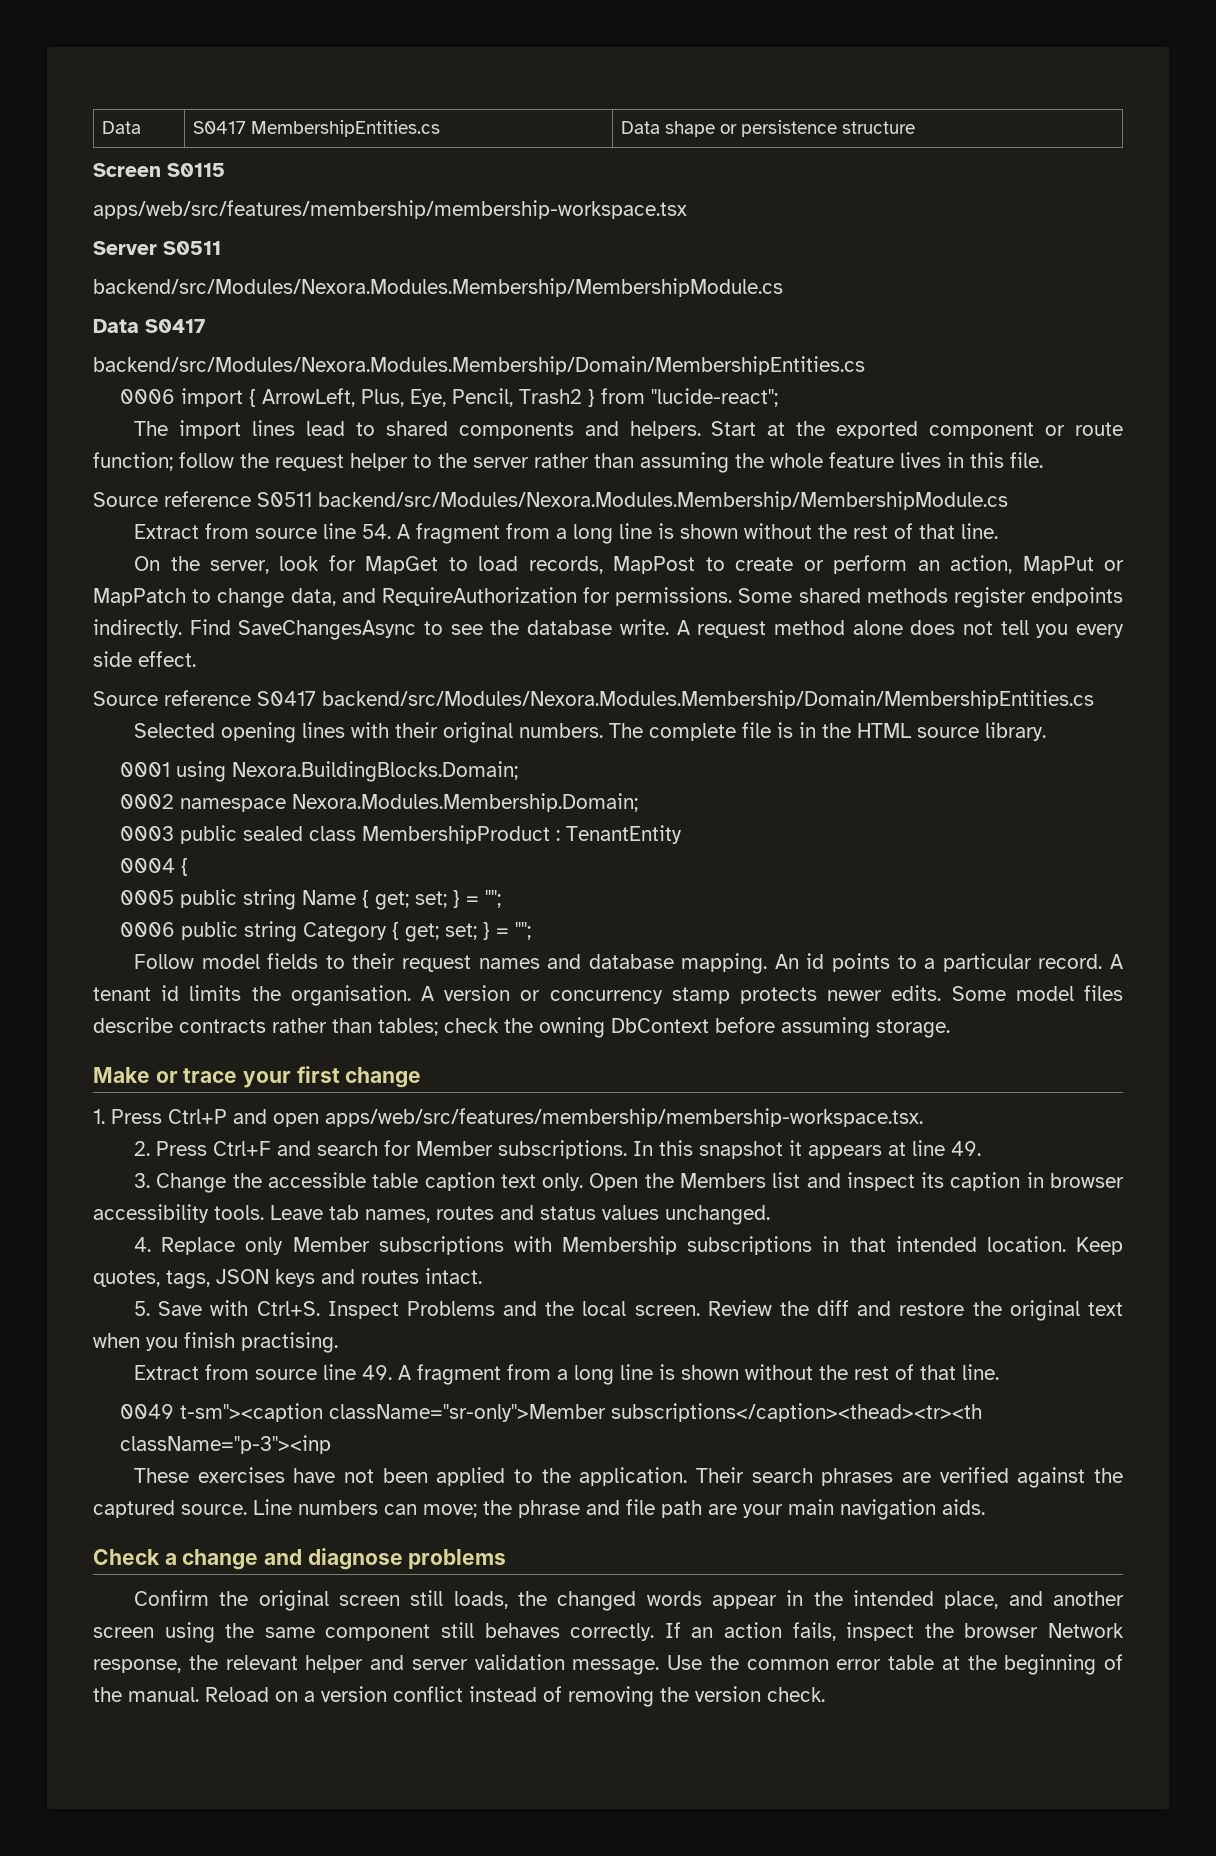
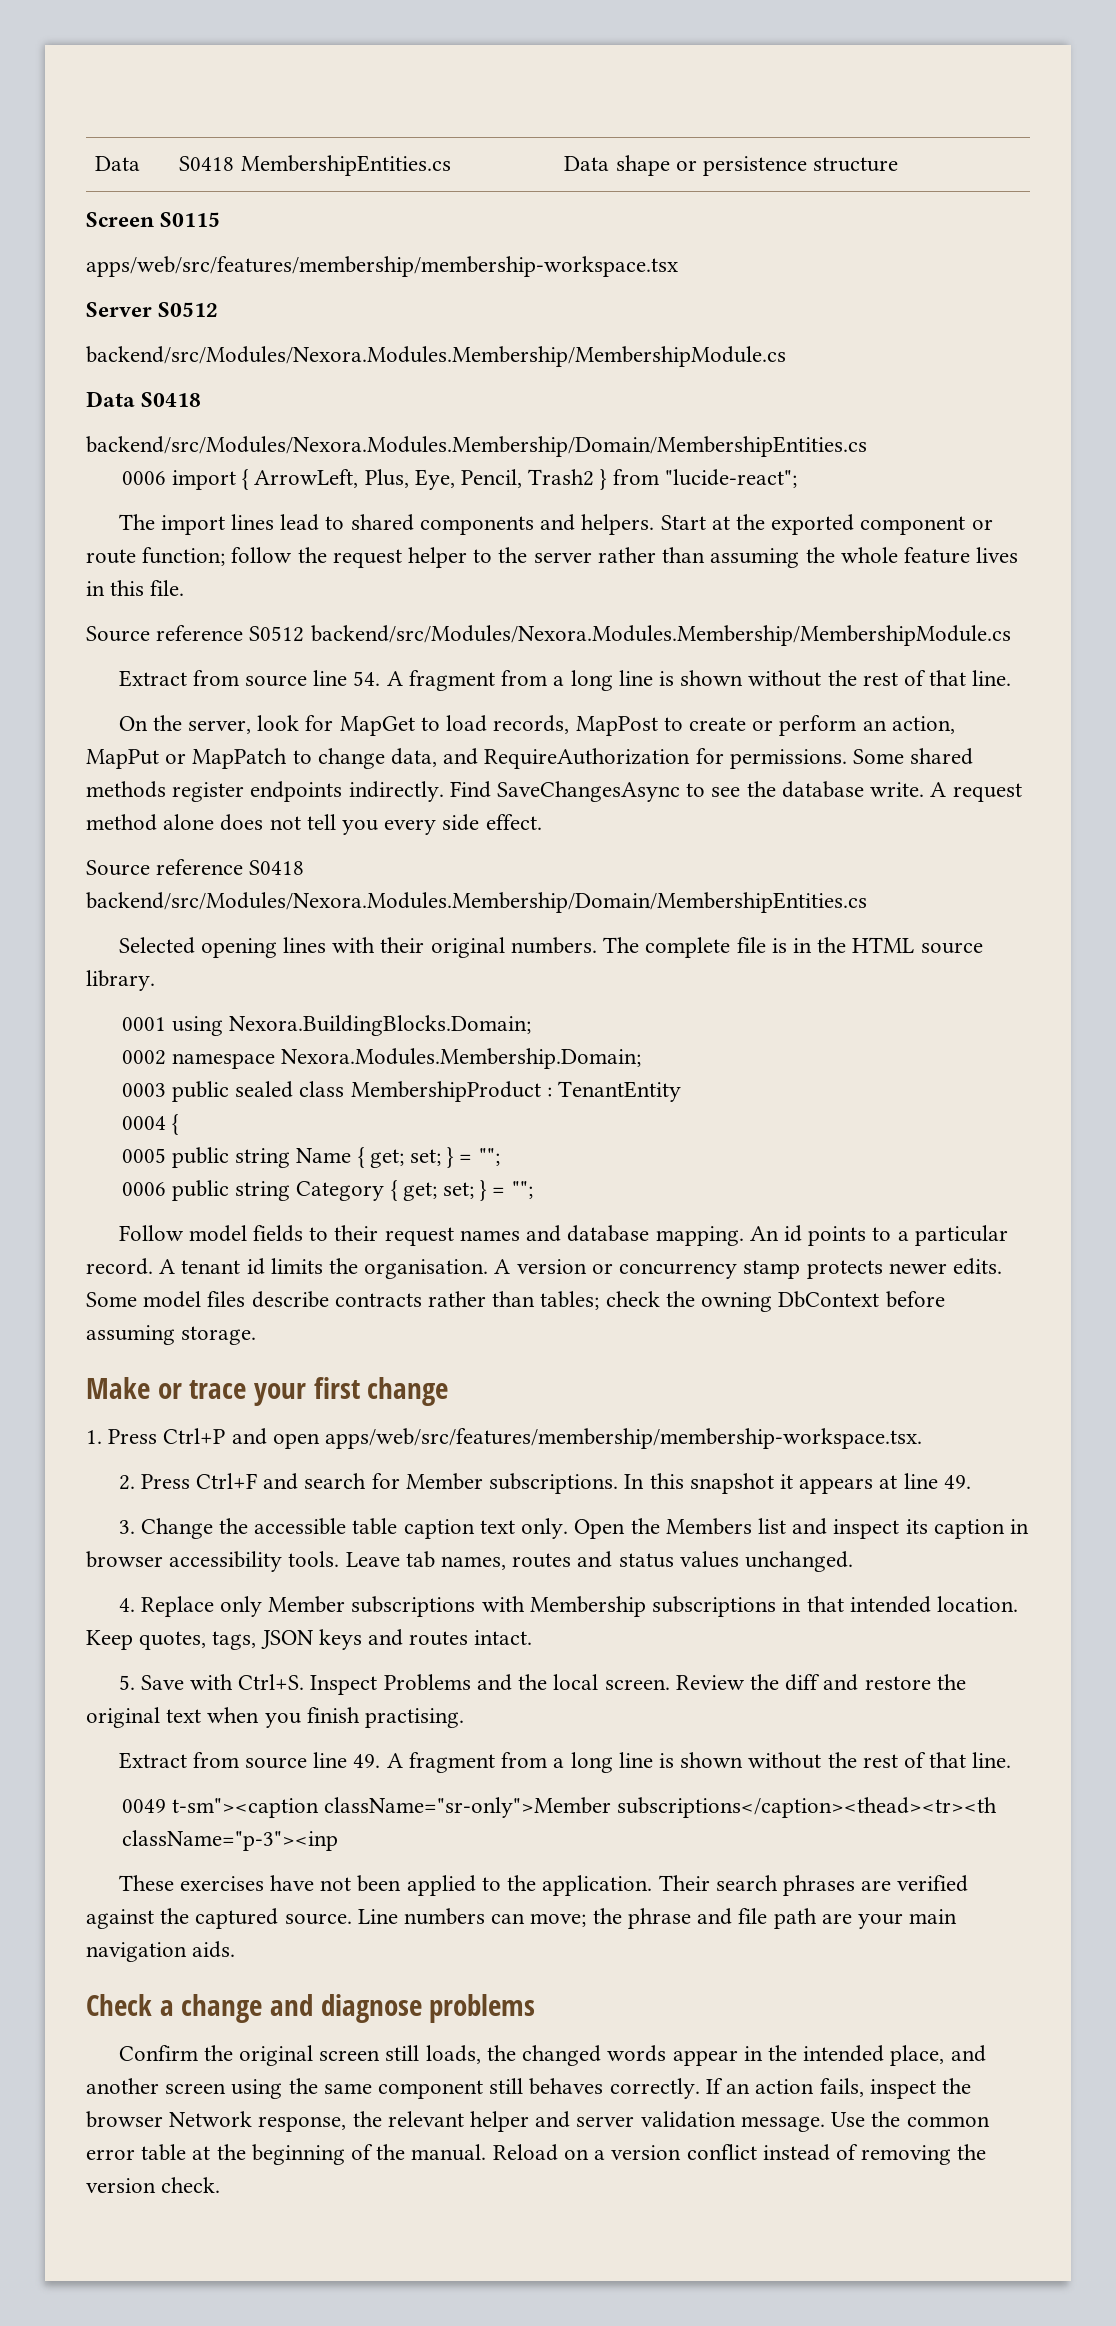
- Data | S0417 MembershipEntities.cs | Data shape or persistence structure
+ Data | S0418 MembershipEntities.cs | Data shape or persistence structure
- Server S0511
+ Server S0512
- Data S0417
+ Data S0418
- Source reference S0511 backend/src/Modules/Nexora.Modules.Membership/MembershipModule.cs
+ Source reference S0512 backend/src/Modules/Nexora.Modules.Membership/MembershipModule.cs
- Source reference S0417 backend/src/Modules/Nexora.Modules.Membership/Domain/MembershipEntities.cs
+ Source reference S0418 backend/src/Modules/Nexora.Modules.Membership/Domain/MembershipEntities.cs

